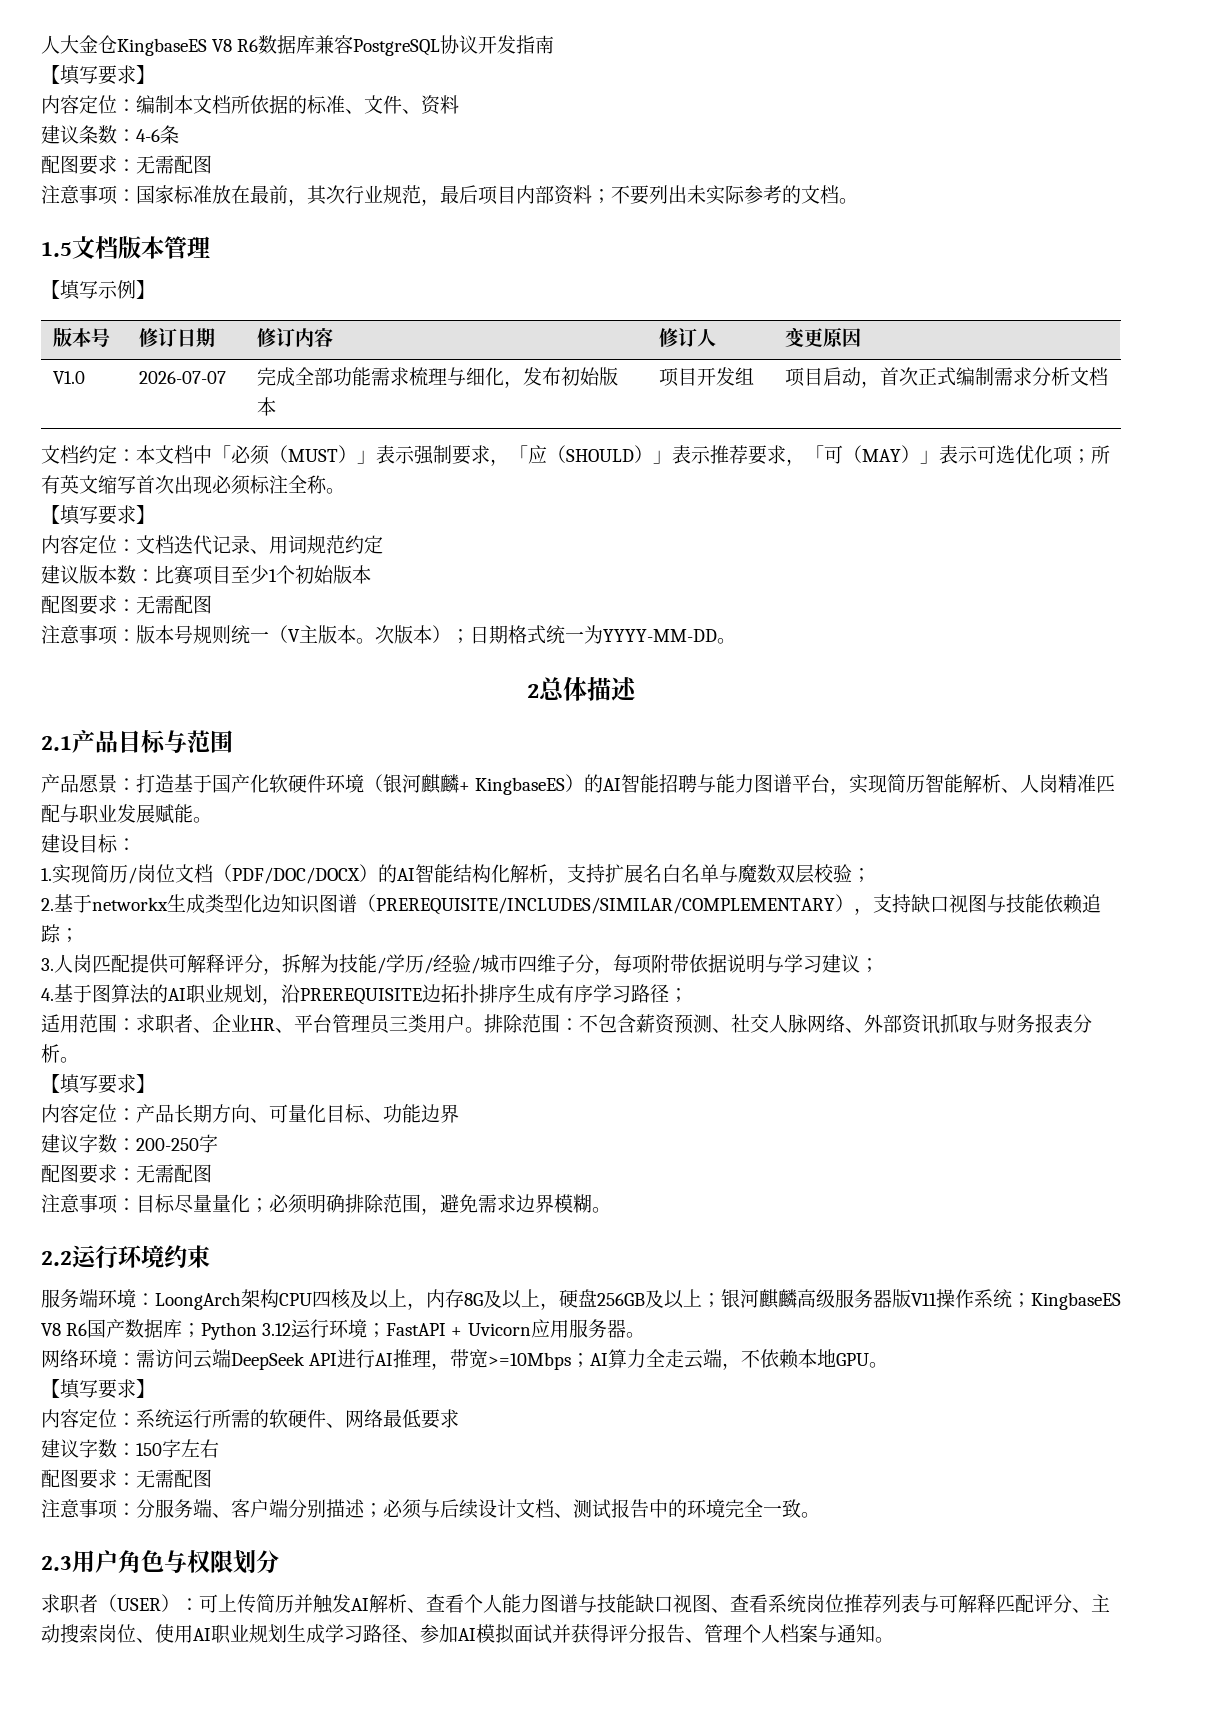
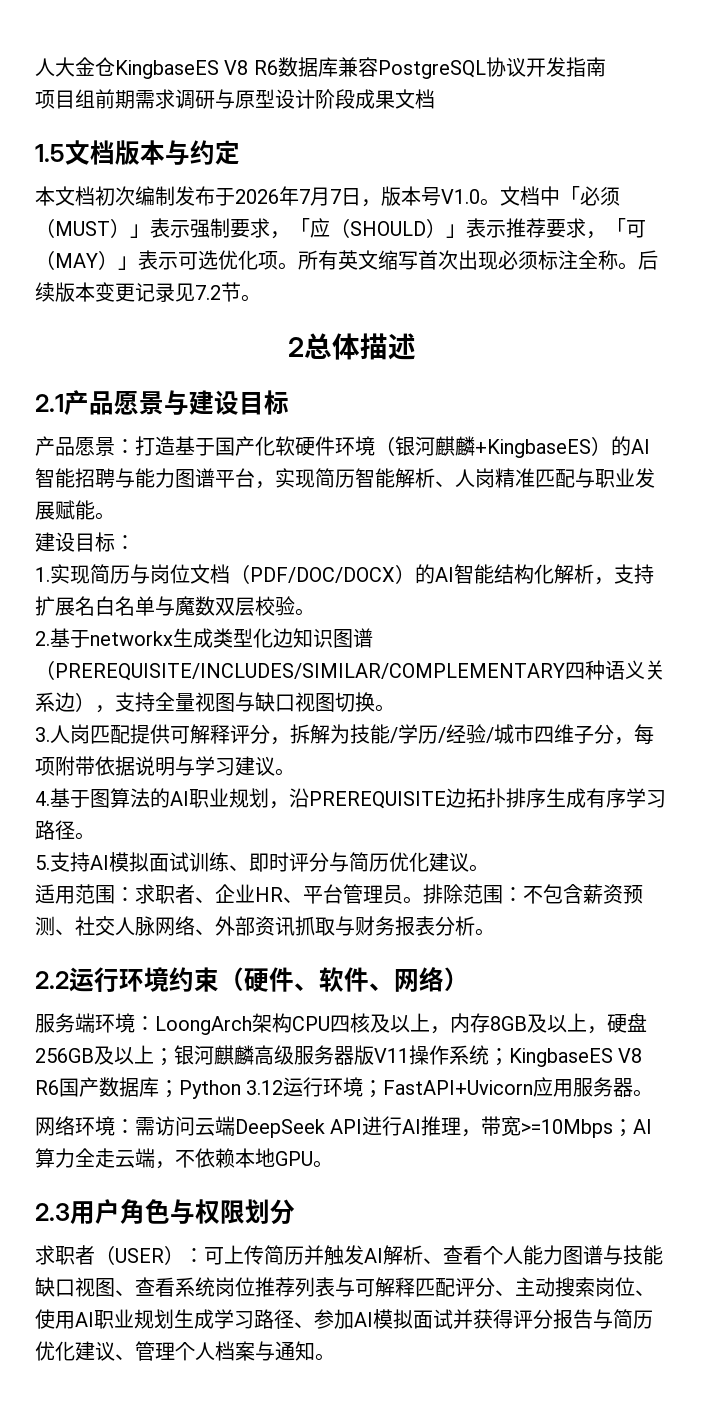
  人大金仓KingbaseES V8 R6数据库兼容PostgreSQL协议开发指南
- 【填写要求】
- 内容定位：编制本文档所依据的标准、文件、资料
- 建议条数：4-6条
- 配图要求：无需配图
- 注意事项：国家标准放在最前，其次行业规范，最后项目内部资料；不要列出未实际参考的文档。
- 1.5文档版本管理
- 【填写示例】
- 版本号 | 修订日期 | 修订内容 | 修订人 | 变更原因
- V1.0 | 2026-07-07 | 完成全部功能需求梳理与细化，发布初始版本 | 项目开发组 | 项目启动，首次正式编制需求分析文档
- 文档约定：本文档中「必须（MUST）」表示强制要求，「应（SHOULD）」表示推荐要求，「可（MAY）」表示可选优化项；所有英文缩写首次出现必须标注全称。
- 【填写要求】
- 内容定位：文档迭代记录、用词规范约定
- 建议版本数：比赛项目至少1个初始版本
- 配图要求：无需配图
- 注意事项：版本号规则统一（V主版本。次版本）；日期格式统一为YYYY-MM-DD。
+ 项目组前期需求调研与原型设计阶段成果文档
+ 1.5文档版本与约定
+ 本文档初次编制发布于2026年7月7日，版本号V1.0。文档中「必须（MUST）」表示强制要求，「应（SHOULD）」表示推荐要求，「可（MAY）」表示可选优化项。所有英文缩写首次出现必须标注全称。后续版本变更记录见7.2节。
- 2.1产品目标与范围
+ 2.1产品愿景与建设目标
- 产品愿景：打造基于国产化软硬件环境（银河麒麟+ KingbaseES）的AI智能招聘与能力图谱平台，实现简历智能解析、人岗精准匹配与职业发展赋能。
+ 产品愿景：打造基于国产化软硬件环境（银河麒麟+KingbaseES）的AI智能招聘与能力图谱平台，实现简历智能解析、人岗精准匹配与职业发展赋能。
- 1.实现简历/岗位文档（PDF/DOC/DOCX）的AI智能结构化解析，支持扩展名白名单与魔数双层校验；
+ 1.实现简历与岗位文档（PDF/DOC/DOCX）的AI智能结构化解析，支持扩展名白名单与魔数双层校验。
- 2.基于networkx生成类型化边知识图谱（PREREQUISITE/INCLUDES/SIMILAR/COMPLEMENTARY），支持缺口视图与技能依赖追踪；
+ 2.基于networkx生成类型化边知识图谱（PREREQUISITE/INCLUDES/SIMILAR/COMPLEMENTARY四种语义关系边），支持全量视图与缺口视图切换。
- 3.人岗匹配提供可解释评分，拆解为技能/学历/经验/城市四维子分，每项附带依据说明与学习建议；
+ 3.人岗匹配提供可解释评分，拆解为技能/学历/经验/城市四维子分，每项附带依据说明与学习建议。
- 4.基于图算法的AI职业规划，沿PREREQUISITE边拓扑排序生成有序学习路径；
+ 4.基于图算法的AI职业规划，沿PREREQUISITE边拓扑排序生成有序学习路径。
+ 5.支持AI模拟面试训练、即时评分与简历优化建议。
- 适用范围：求职者、企业HR、平台管理员三类用户。
+ 适用范围：求职者、企业HR、平台管理员。
  排除范围：不包含薪资预测、社交人脉网络、外部资讯抓取与财务报表分析。
- 【填写要求】
- 内容定位：产品长期方向、可量化目标、功能边界
- 建议字数：200-250字
- 配图要求：无需配图
- 注意事项：目标尽量量化；必须明确排除范围，避免需求边界模糊。
- 2.2运行环境约束
+ 2.2运行环境约束（硬件、软件、网络）
- 服务端环境：LoongArch架构CPU四核及以上，内存8G及以上，硬盘256GB及以上；银河麒麟高级服务器版V11操作系统；KingbaseES V8 R6国产数据库；Python 3.12运行环境；FastAPI + Uvicorn应用服务器。
+ 服务端环境：LoongArch架构CPU四核及以上，内存8GB及以上，硬盘256GB及以上；银河麒麟高级服务器版V11操作系统；KingbaseES V8 R6国产数据库；Python 3.12运行环境；FastAPI+Uvicorn应用服务器。
  网络环境：需访问云端DeepSeek API进行AI推理，带宽>=10Mbps；AI算力全走云端，不依赖本地GPU。
- 【填写要求】
- 内容定位：系统运行所需的软硬件、网络最低要求
- 建议字数：150字左右
- 配图要求：无需配图
- 注意事项：分服务端、客户端分别描述；必须与后续设计文档、测试报告中的环境完全一致。
- 求职者（USER）：可上传简历并触发AI解析、查看个人能力图谱与技能缺口视图、查看系统岗位推荐列表与可解释匹配评分、主动搜索岗位、使用AI职业规划生成学习路径、参加AI模拟面试并获得评分报告、管理个人档案与通知。
+ 求职者（USER）：可上传简历并触发AI解析、查看个人能力图谱与技能缺口视图、查看系统岗位推荐列表与可解释匹配评分、主动搜索岗位、使用AI职业规划生成学习路径、参加AI模拟面试并获得评分报告与简历优化建议、管理个人档案与通知。

